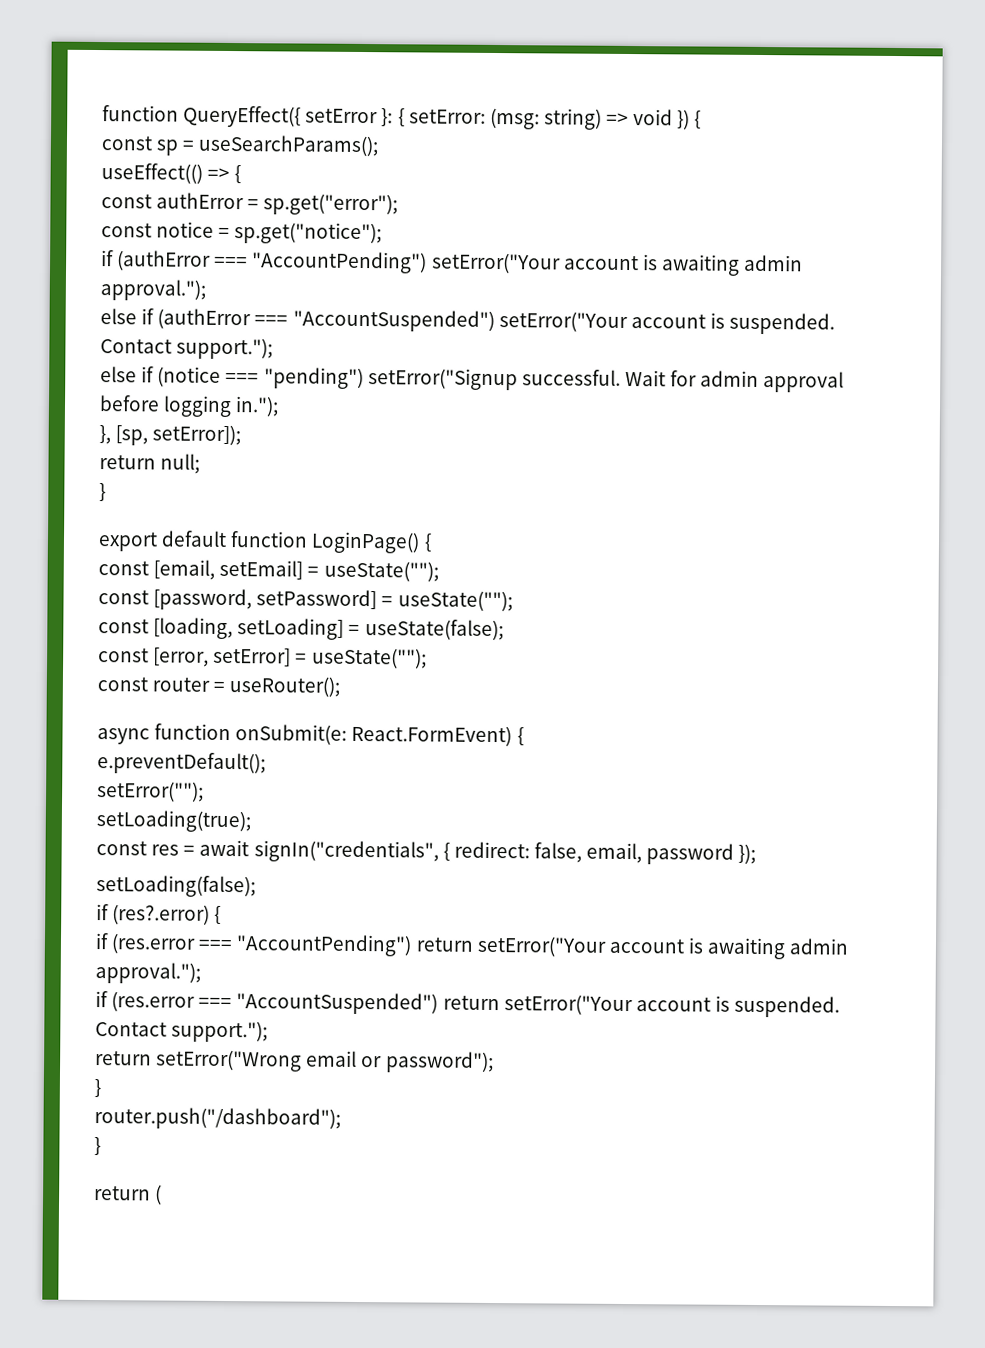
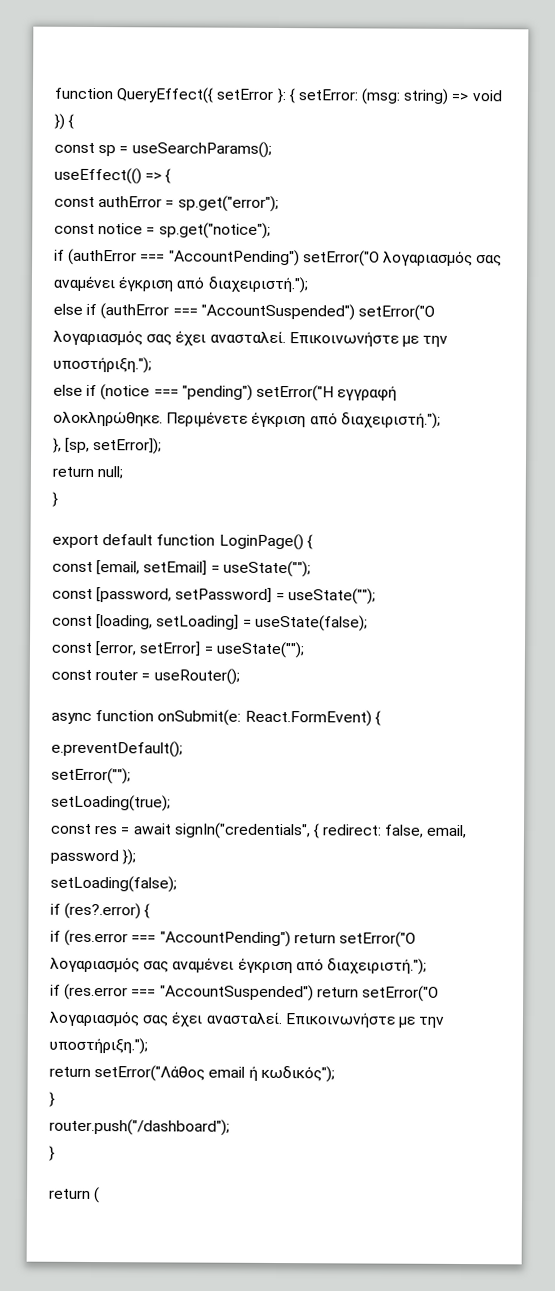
- if (authError === "AccountPending") setError("Your account is awaiting admin approval.");
+ if (authError === "AccountPending") setError("Ο λογαριασμός σας αναμένει έγκριση από διαχειριστή.");
- else if (authError === "AccountSuspended") setError("Your account is suspended. Contact support.");
+ else if (authError === "AccountSuspended") setError("Ο λογαριασμός σας έχει ανασταλεί. Επικοινωνήστε με την υποστήριξη.");
- else if (notice === "pending") setError("Signup successful. Wait for admin approval before logging in.");
+ else if (notice === "pending") setError("Η εγγραφή ολοκληρώθηκε. Περιμένετε έγκριση από διαχειριστή.");
- if (res.error === "AccountPending") return setError("Your account is awaiting admin approval.");
+ if (res.error === "AccountPending") return setError("Ο λογαριασμός σας αναμένει έγκριση από διαχειριστή.");
- if (res.error === "AccountSuspended") return setError("Your account is suspended. Contact support.");
- return setError("Wrong email or password");
+ if (res.error === "AccountSuspended") return setError("Ο λογαριασμός σας έχει ανασταλεί. Επικοινωνήστε με την υποστήριξη.");
+ return setError("Λάθος email ή κωδικός");

